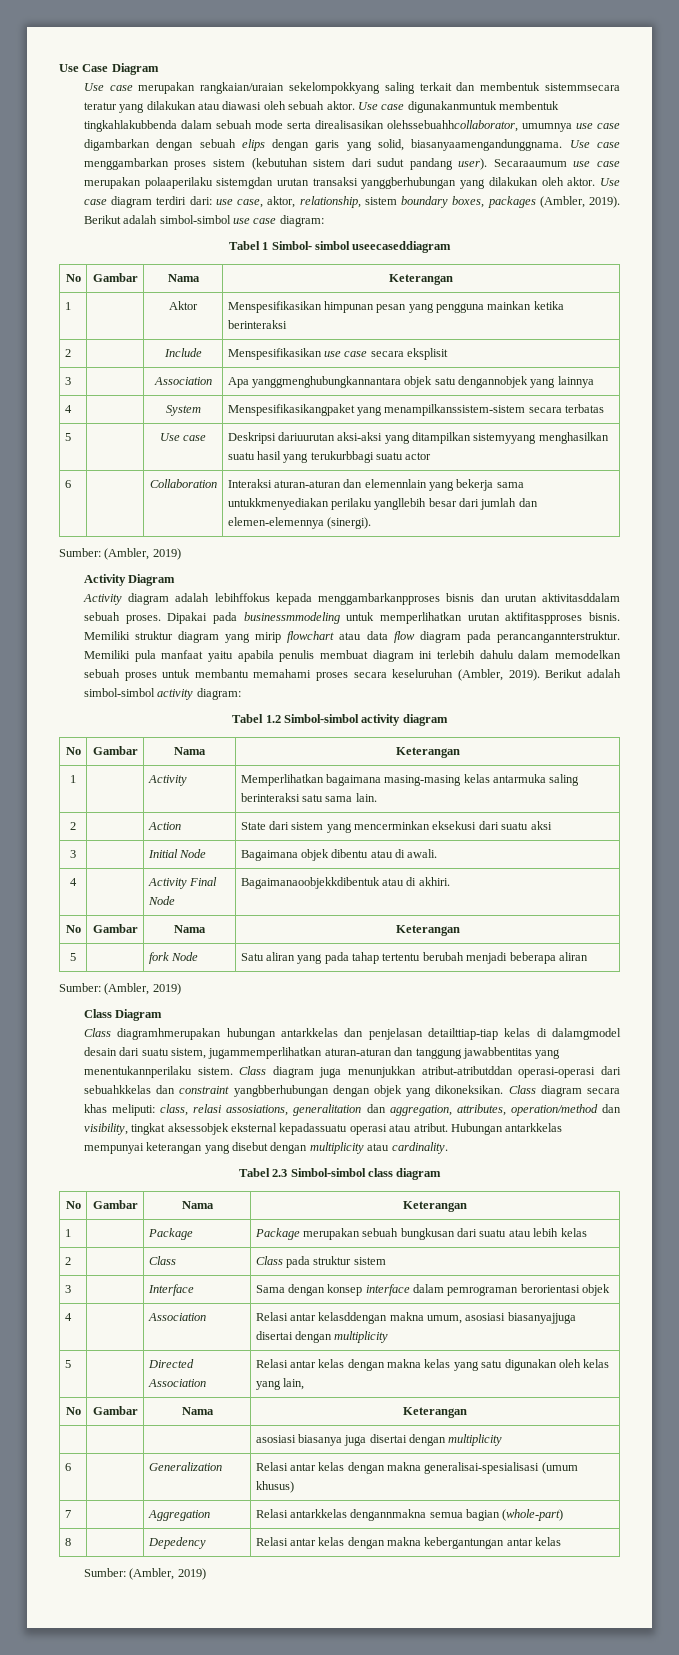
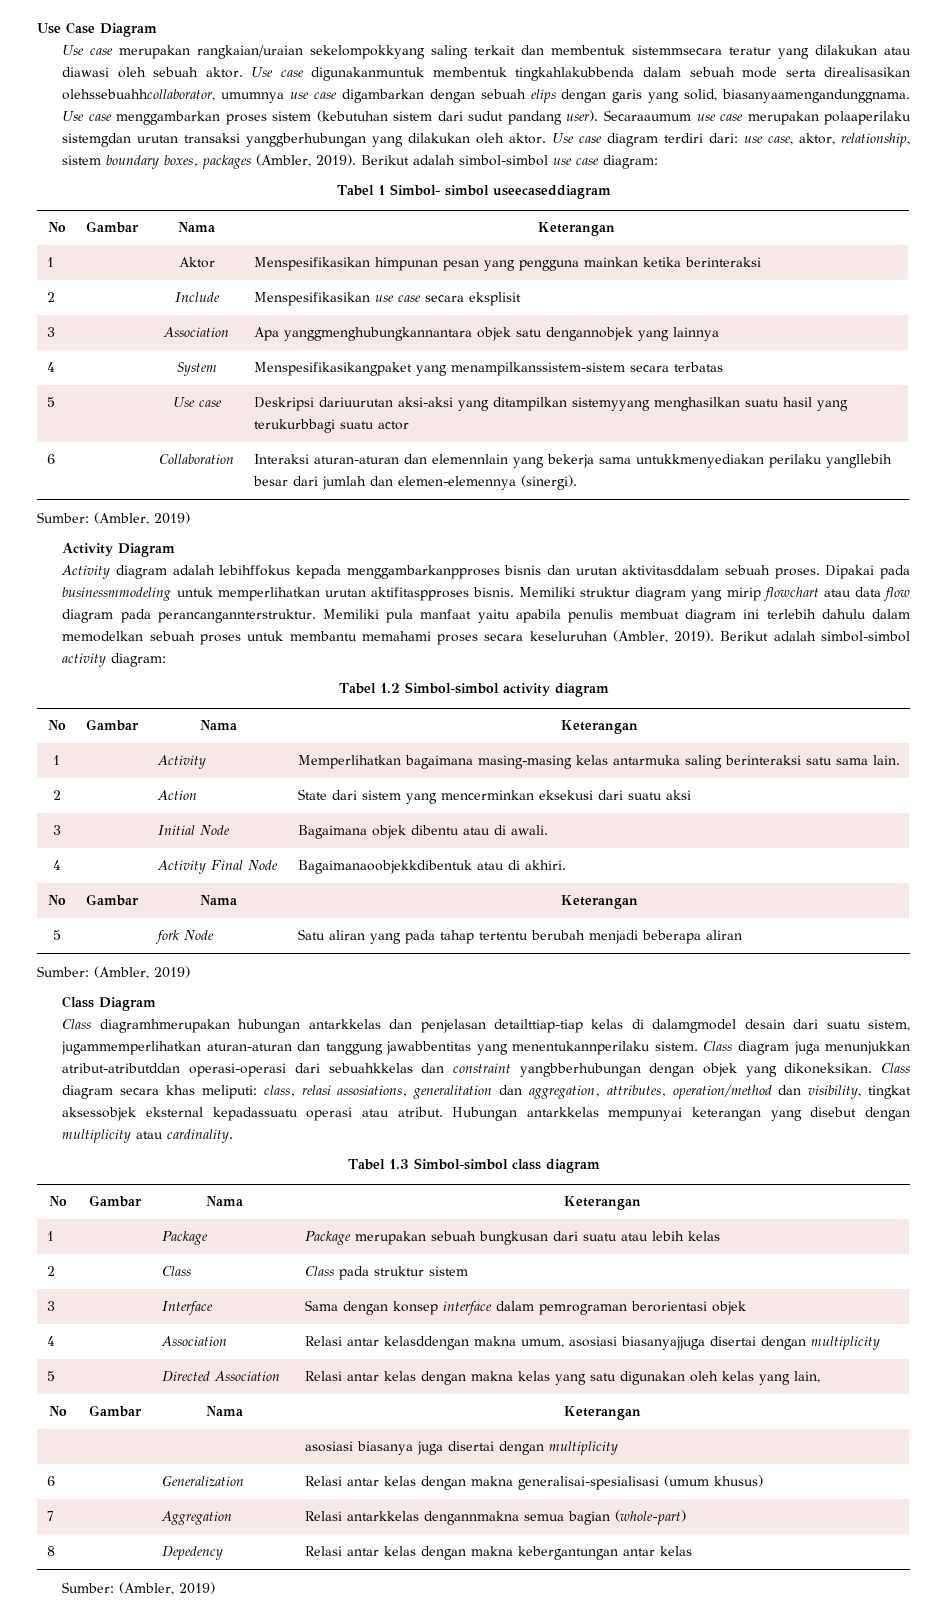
- Tabel 2.3 Simbol-simbol class diagram
+ Tabel 1.3 Simbol-simbol class diagram

